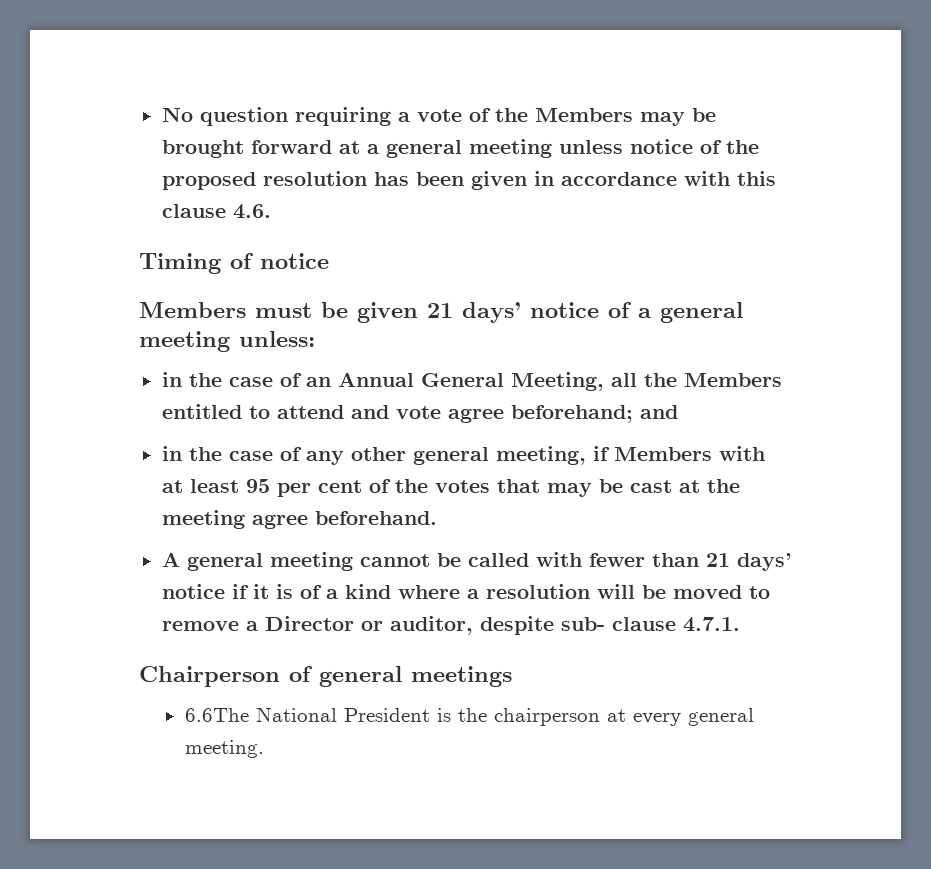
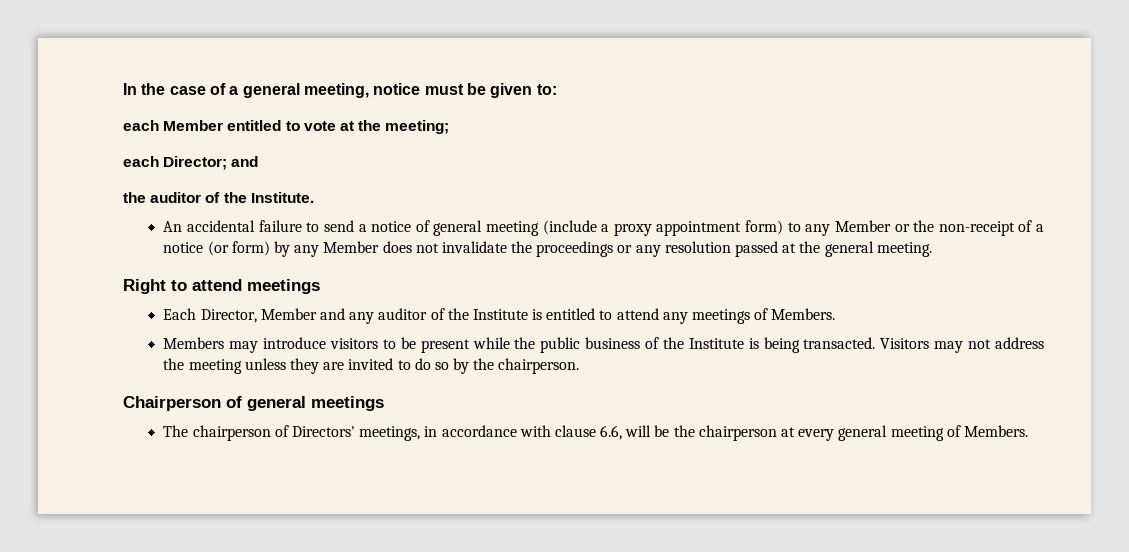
- No question requiring a vote of the Members may be brought forward at a general meeting unless notice of the proposed resolution has been given in accordance with this clause 4.6.
- Timing of notice
- Members must be given 21 days’ notice of a general meeting unless:
- in the case of an Annual General Meeting, all the Members entitled to attend and vote agree beforehand; and
- in the case of any other general meeting, if Members with at least 95 per cent of the votes that may be cast at the meeting agree beforehand.
- A general meeting cannot be called with fewer than 21 days’ notice if it is of a kind where a resolution will be moved to remove a Director or auditor, despite sub- clause 4.7.1.
+ In the case of a general meeting, notice must be given to:
+ each Member entitled to vote at the meeting;
+ each Director; and
+ the auditor of the Institute.
+ An accidental failure to send a notice of general meeting (include a proxy appointment form) to any Member or the non-receipt of a notice (or form) by any Member does not invalidate the proceedings or any resolution passed at the general meeting.
+ Right to attend meetings
+ Each Director, Member and any auditor of the Institute is entitled to attend any meetings of Members.
+ Members may introduce visitors to be present while the public business of the Institute is being transacted. Visitors may not address the meeting unless they are invited to do so by the chairperson.
  Chairperson of general meetings
- 6.6The National President is the chairperson at every general meeting.
+ The chairperson of Directors' meetings, in accordance with clause 6.6, will be the chairperson at every general meeting of Members.

